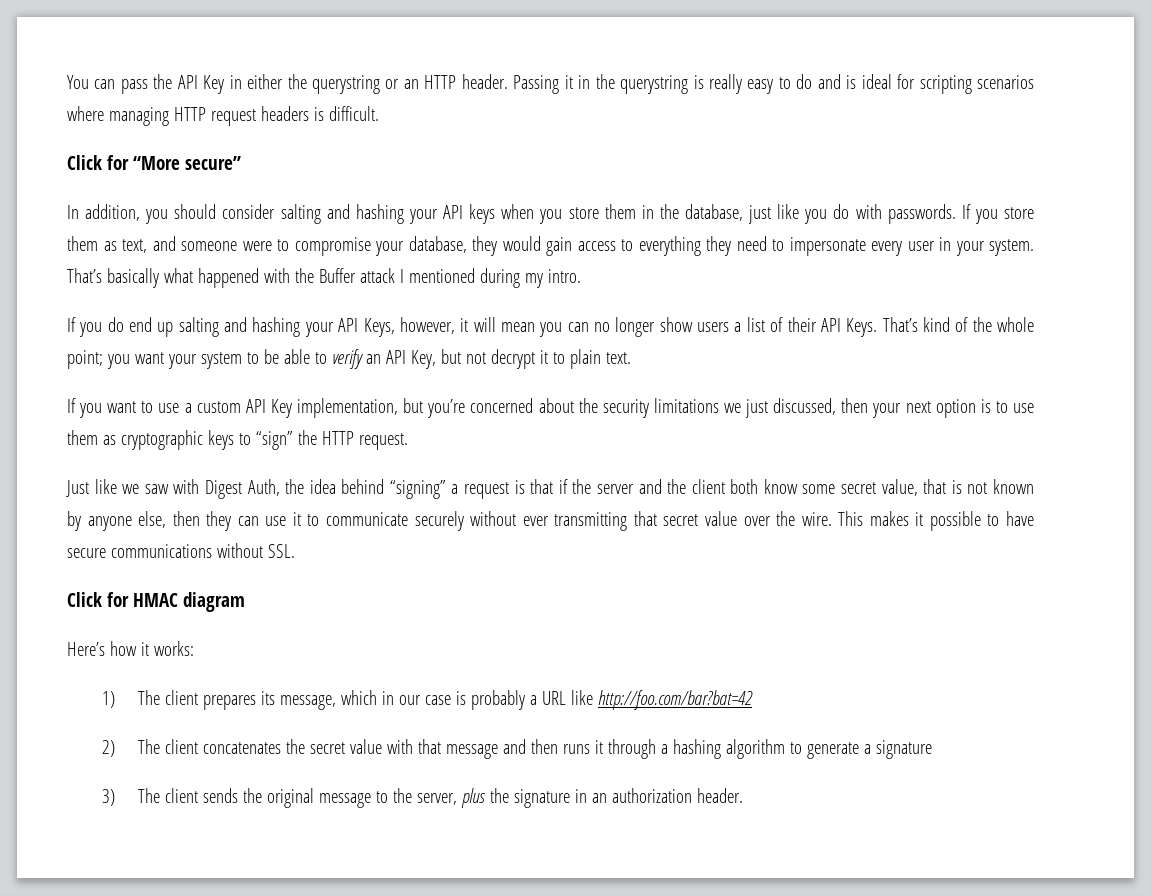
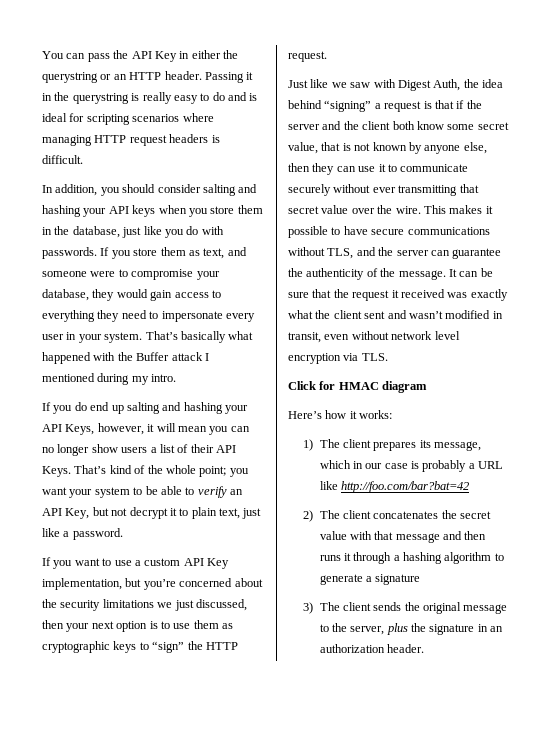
- Click for “More secure”
- That’s kind of the whole point; you want your system to be able to verify an API Key, but not decrypt it to plain text.
+ That’s kind of the whole point; you want your system to be able to verify an API Key, but not decrypt it to plain text, just like a password.
- This makes it possible to have secure communications without SSL.
+ This makes it possible to have secure communications without TLS, and the server can guarantee the authenticity of the message. It can be sure that the request it received was exactly what the client sent and wasn’t modified in transit, even without network level encryption via TLS.

